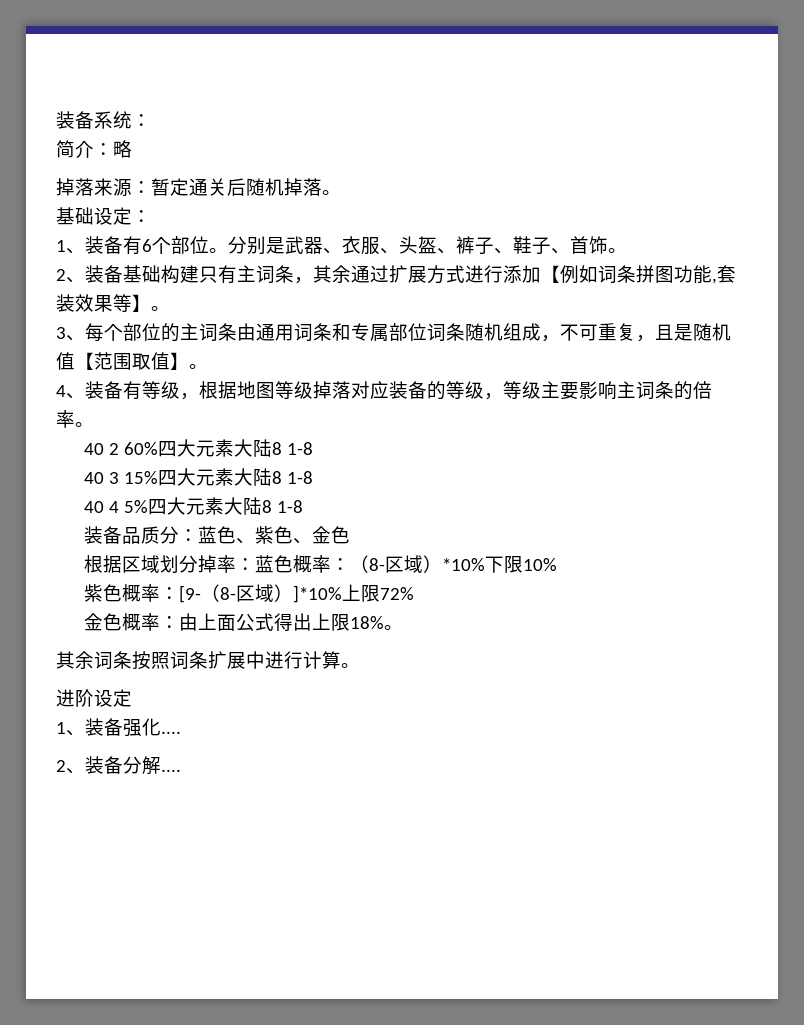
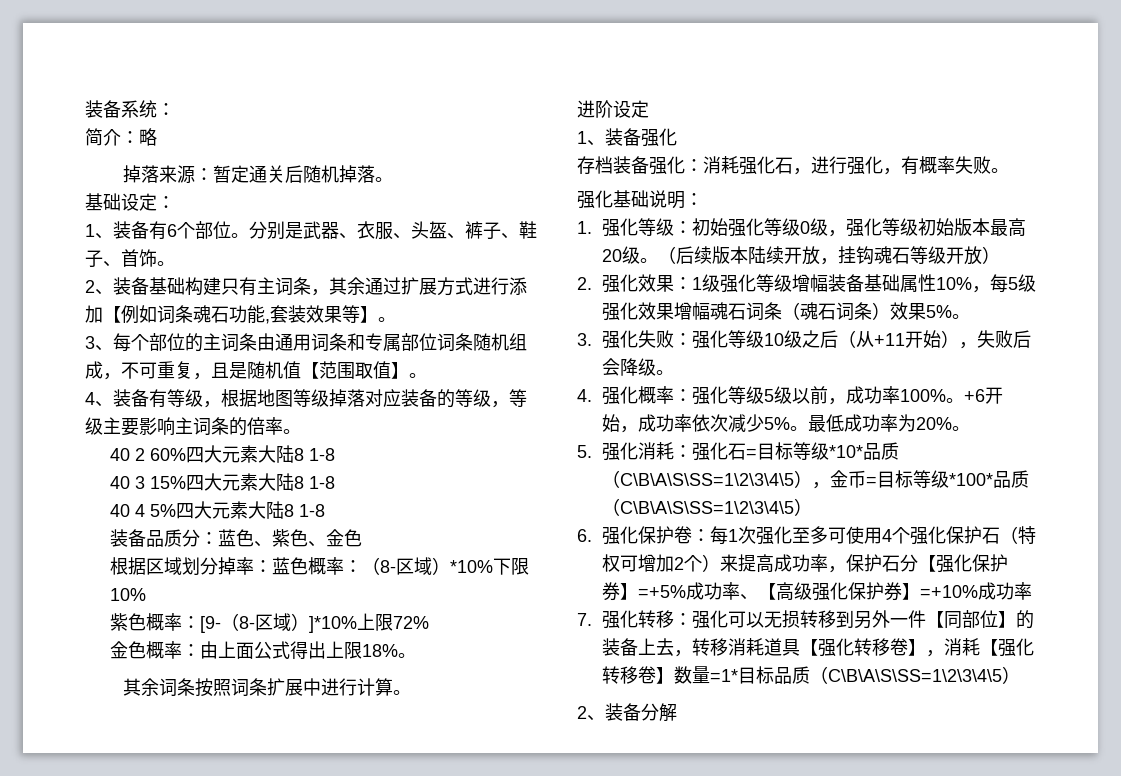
- 2、装备基础构建只有主词条，其余通过扩展方式进行添加【例如词条拼图功能,套装效果等】。
+ 2、装备基础构建只有主词条，其余通过扩展方式进行添加【例如词条魂石功能,套装效果等】。
- 1、装备强化....
+ 1、装备强化
+ 存档装备强化：消耗强化石，进行强化，有概率失败。
+ 强化基础说明：
+ 1.强化等级：初始强化等级0级，强化等级初始版本最高20级。（后续版本陆续开放，挂钩魂石等级开放）
+ 2.强化效果：1级强化等级增幅装备基础属性10%，每5级强化效果增幅魂石词条（魂石词条）效果5%。
+ 3.强化失败：强化等级10级之后（从+11开始），失败后会降级。
+ 4.强化概率：强化等级5级以前，成功率100%。+6开始，成功率依次减少5%。最低成功率为20%。
+ 5.强化消耗：强化石=目标等级*10*品质（C\B\A\S\SS=1\2\3\4\5），金币=目标等级*100*品质（C\B\A\S\SS=1\2\3\4\5）
+ 6.强化保护卷：每1次强化至多可使用4个强化保护石（特权可增加2个）来提高成功率，保护石分【强化保护券】=+5%成功率、【高级强化保护券】=+10%成功率
+ 7.强化转移：强化可以无损转移到另外一件【同部位】的装备上去，转移消耗道具【强化转移卷】，消耗【强化转移卷】数量=1*目标品质（C\B\A\S\SS=1\2\3\4\5）
- 2、装备分解....
+ 2、装备分解

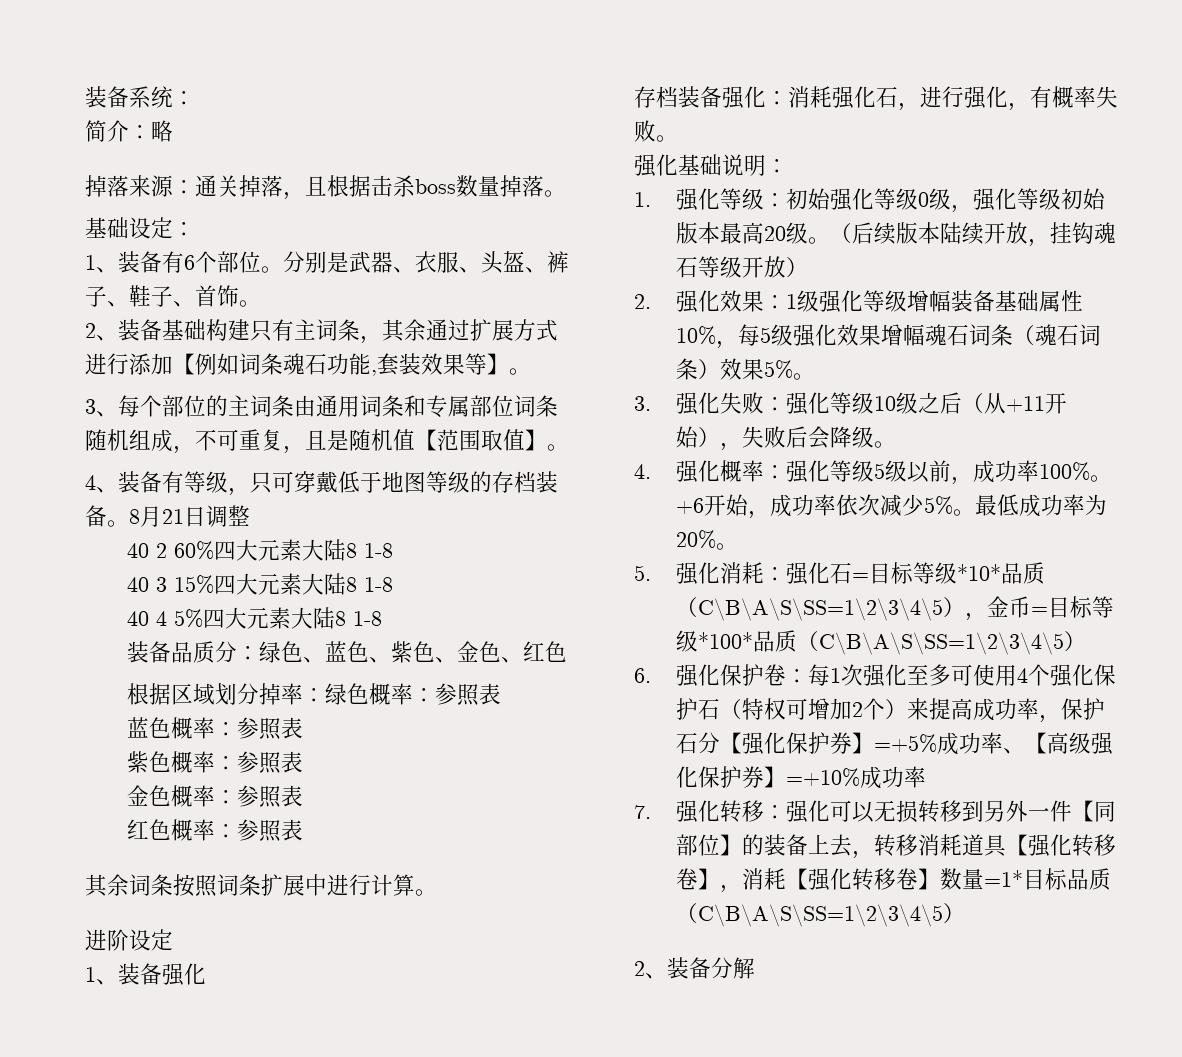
- 掉落来源：暂定通关后随机掉落。
+ 掉落来源：通关掉落，且根据击杀boss数量掉落。
- 4、装备有等级，根据地图等级掉落对应装备的等级，等级主要影响主词条的倍率。
+ 4、装备有等级，只可穿戴低于地图等级的存档装备。8月21日调整
- 装备品质分：蓝色、紫色、金色
+ 装备品质分：绿色、蓝色、紫色、金色、红色
- 根据区域划分掉率：蓝色概率：（8-区域）*10%下限10%
- 紫色概率：[9-（8-区域）]*10%上限72%
- 金色概率：由上面公式得出上限18%。
+ 根据区域划分掉率：绿色概率：参照表
+ 蓝色概率：参照表
+ 紫色概率：参照表
+ 金色概率：参照表
+ 红色概率：参照表

